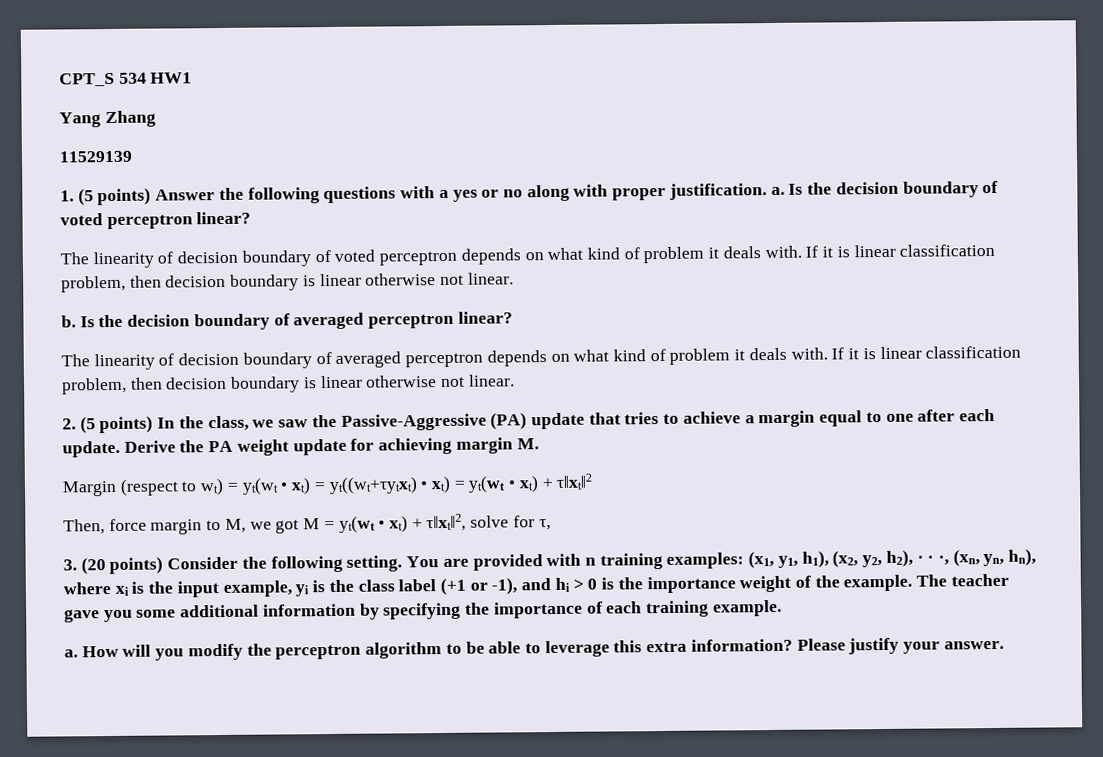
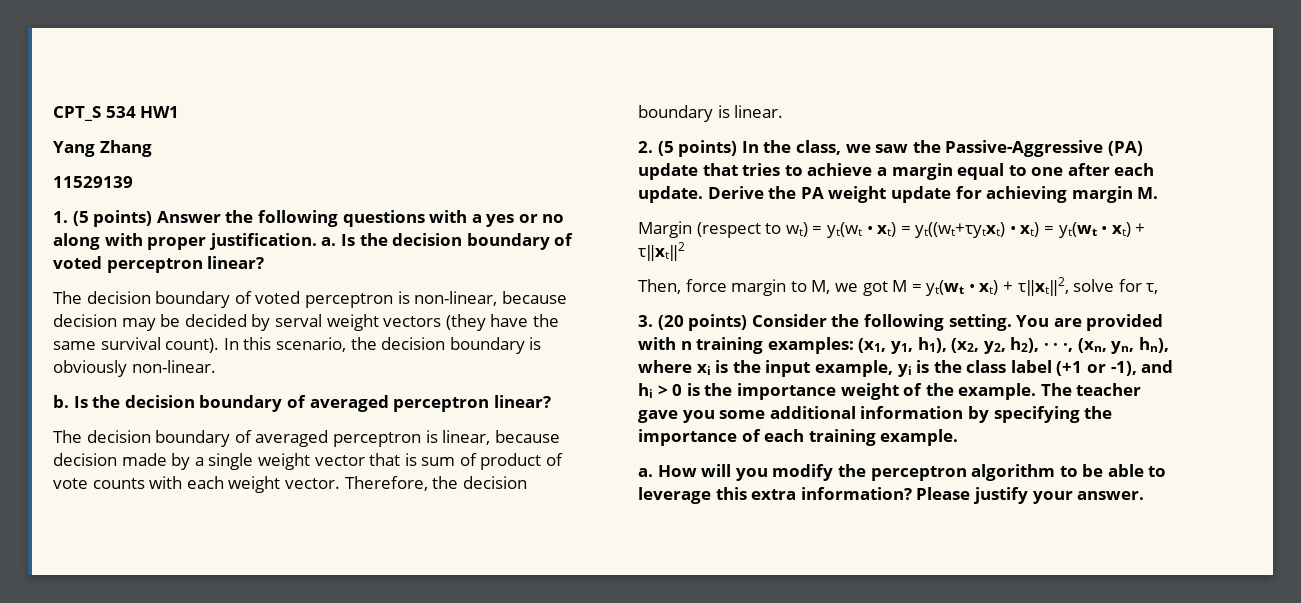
- The linearity of decision boundary of voted perceptron depends on what kind of problem it deals with. If it is linear classification problem, then decision boundary is linear otherwise not linear.
+ The decision boundary of voted perceptron is non-linear, because decision may be decided by serval weight vectors (they have the same survival count). In this scenario, the decision boundary is obviously non-linear.
- The linearity of decision boundary of averaged perceptron depends on what kind of problem it deals with. If it is linear classification problem, then decision boundary is linear otherwise not linear.
+ The decision boundary of averaged perceptron is linear, because decision made by a single weight vector that is sum of product of vote counts with each weight vector. Therefore, the decision boundary is linear.

